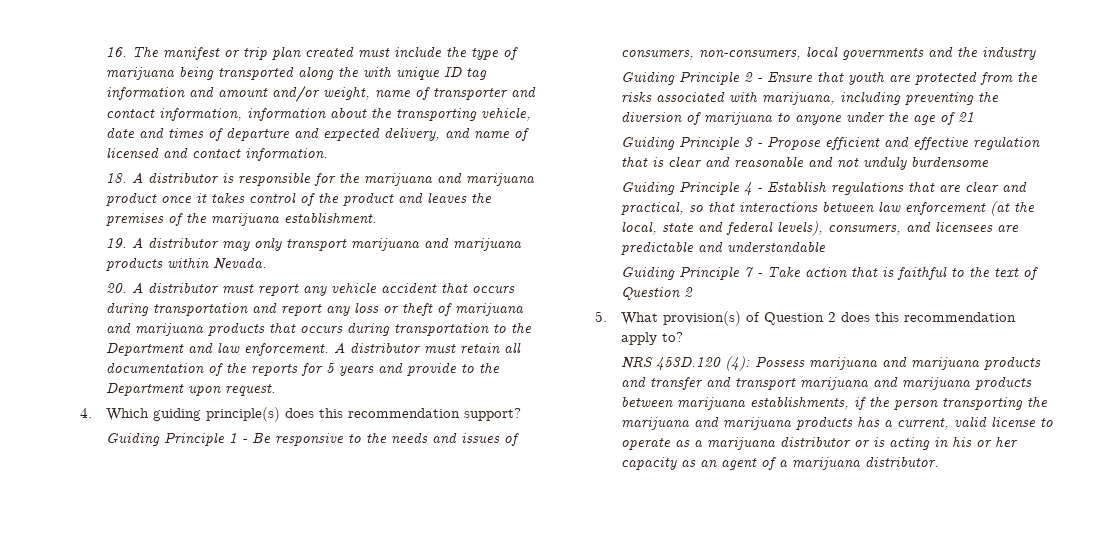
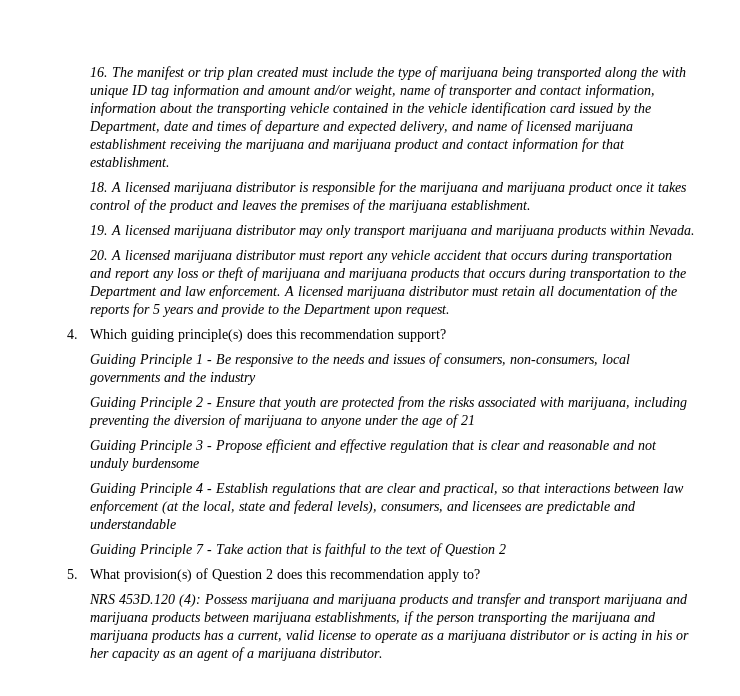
- 16. The manifest or trip plan created must include the type of marijuana being transported along the with unique ID tag information and amount and/or weight, name of transporter and contact information, information about the transporting vehicle, date and times of departure and expected delivery, and name of licensed and contact information.
+ 16. The manifest or trip plan created must include the type of marijuana being transported along the with unique ID tag information and amount and/or weight, name of transporter and contact information, information about the transporting vehicle contained in the vehicle identification card issued by the Department, date and times of departure and expected delivery, and name of licensed marijuana establishment receiving the marijuana and marijuana product and contact information for that establishment.
- 18. A distributor is responsible for the marijuana and marijuana product once it takes control of the product and leaves the premises of the marijuana establishment.
+ 18. A licensed marijuana distributor is responsible for the marijuana and marijuana product once it takes control of the product and leaves the premises of the marijuana establishment.
- 19. A distributor may only transport marijuana and marijuana products within Nevada.
+ 19. A licensed marijuana distributor may only transport marijuana and marijuana products within Nevada.
- 20. A distributor must report any vehicle accident that occurs during transportation and report any loss or theft of marijuana and marijuana products that occurs during transportation to the Department and law enforcement.
+ 20. A licensed marijuana distributor must report any vehicle accident that occurs during transportation and report any loss or theft of marijuana and marijuana products that occurs during transportation to the Department and law enforcement.
- A distributor must retain all documentation of the reports for 5 years and provide to the Department upon request.
+ A licensed marijuana distributor must retain all documentation of the reports for 5 years and provide to the Department upon request.

